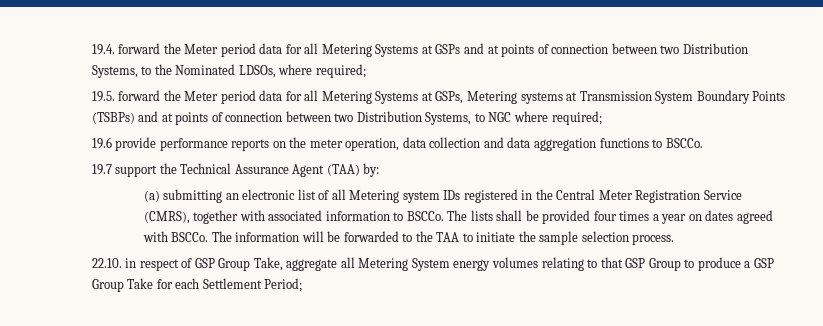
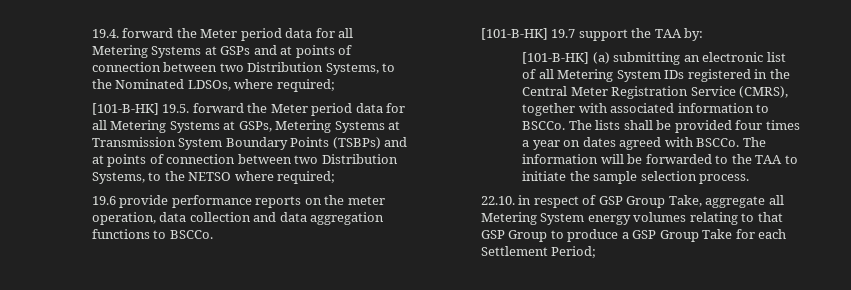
- 19.5. forward the Meter period data for all Metering Systems at GSPs, Metering systems at Transmission System Boundary Points (TSBPs) and at points of connection between two Distribution Systems, to NGC where required;
+ [101-B-HK] 19.5. forward the Meter period data for all Metering Systems at GSPs, Metering Systems at Transmission System Boundary Points (TSBPs) and at points of connection between two Distribution Systems, to the NETSO where required;
- 19.7 support the Technical Assurance Agent (TAA) by:
+ [101-B-HK] 19.7 support the TAA by:
- (a) submitting an electronic list of all Metering system IDs registered in the Central Meter Registration Service (CMRS), together with associated information to BSCCo.
+ [101-B-HK] (a) submitting an electronic list of all Metering System IDs registered in the Central Meter Registration Service (CMRS), together with associated information to BSCCo.

